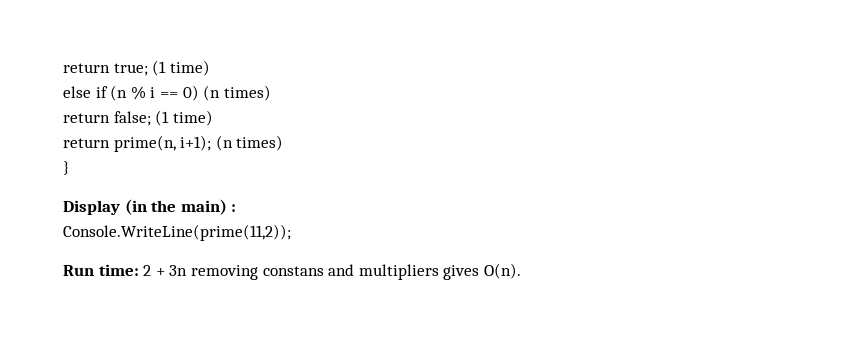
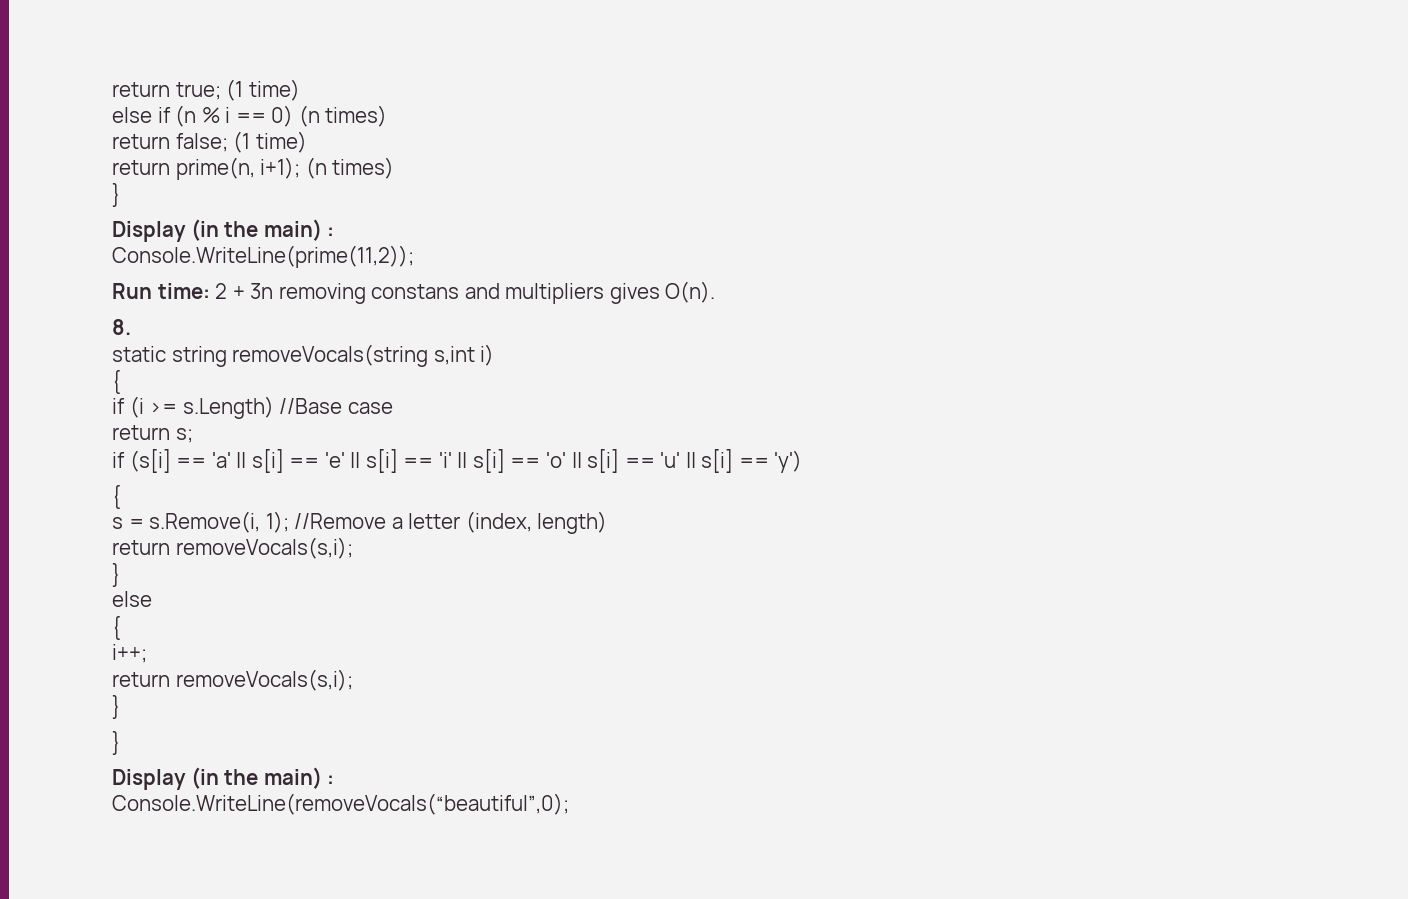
+ 8.
+ static string removeVocals(string s,int i)
+ {
+ if (i >= s.Length) //Base case
+ return s;
+ if (s[i] == 'a' || s[i] == 'e' || s[i] == 'i' || s[i] == 'o' || s[i] == 'u' || s[i] == 'y')
+ {
+ s = s.Remove(i, 1); //Remove a letter (index, length)
+ return removeVocals(s,i);
+ }
+ else
+ {
+ i++;
+ return removeVocals(s,i);
+ }
+ }
+ Display (in the main) :
+ Console.WriteLine(removeVocals(“beautiful”,0);

